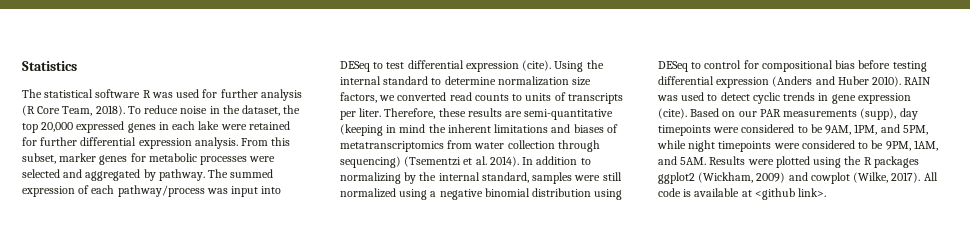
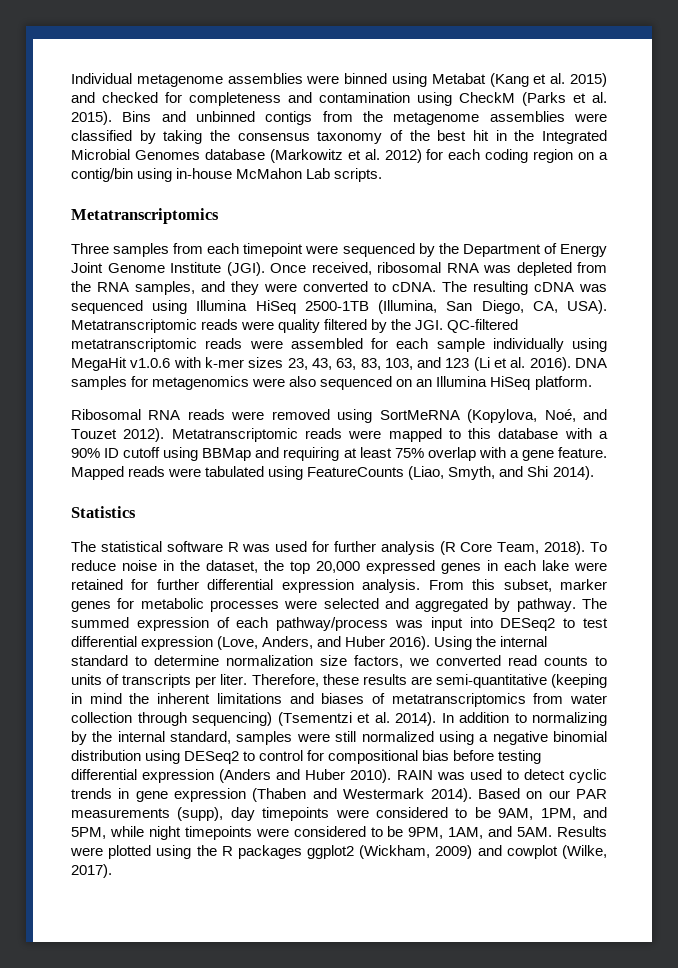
+ Individual metagenome assemblies were binned using Metabat (Kang et al. 2015) and checked for completeness and contamination using CheckM (Parks et al. 2015). Bins and unbinned contigs from the metagenome assemblies were classified by taking the consensus taxonomy of the best hit in the Integrated Microbial Genomes database (Markowitz et al. 2012) for each coding region on a contig/bin using in-house McMahon Lab scripts.
+ Metatranscriptomics
+ Three samples from each timepoint were sequenced by the Department of Energy Joint Genome Institute (JGI). Once received, ribosomal RNA was depleted from the RNA samples, and they were converted to cDNA. The resulting cDNA was sequenced using Illumina HiSeq 2500-1TB (Illumina, San Diego, CA, USA). Metatranscriptomic reads were quality filtered by the JGI. QC-filtered metatranscriptomic reads were assembled for each sample individually using MegaHit v1.0.6 with k-mer sizes 23, 43, 63, 83, 103, and 123 (Li et al. 2016). DNA samples for metagenomics were also sequenced on an Illumina HiSeq platform.
+ Ribosomal RNA reads were removed using SortMeRNA (Kopylova, Noé, and Touzet 2012). Metatranscriptomic reads were mapped to this database with a 90% ID cutoff using BBMap and requiring at least 75% overlap with a gene feature. Mapped reads were tabulated using FeatureCounts (Liao, Smyth, and Shi 2014).
- The summed expression of each pathway/process was input into DESeq to test differential expression (cite).
+ The summed expression of each pathway/process was input into DESeq2 to test differential expression (Love, Anders, and Huber 2016).
- In addition to normalizing by the internal standard, samples were still normalized using a negative binomial distribution using DESeq to control for compositional bias before testing differential expression (Anders and Huber 2010).
+ In addition to normalizing by the internal standard, samples were still normalized using a negative binomial distribution using DESeq2 to control for compositional bias before testing differential expression (Anders and Huber 2010).
- RAIN was used to detect cyclic trends in gene expression (cite).
+ RAIN was used to detect cyclic trends in gene expression (Thaben and Westermark 2014).
- All code is available at <github link>.

